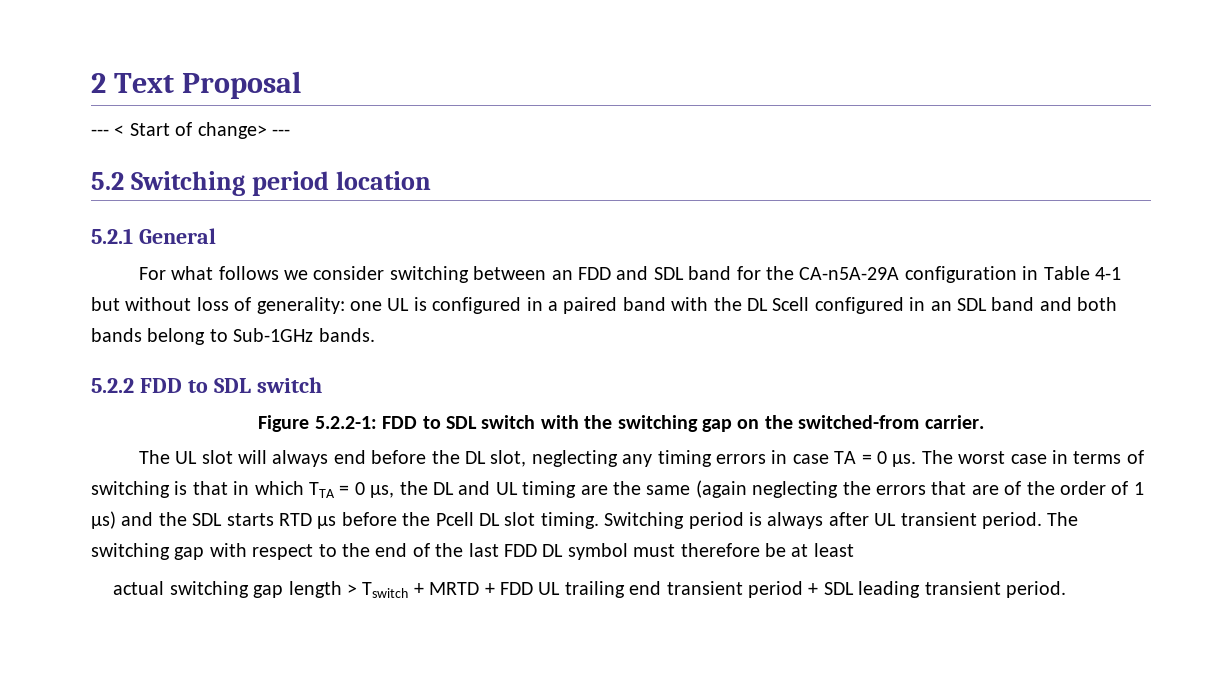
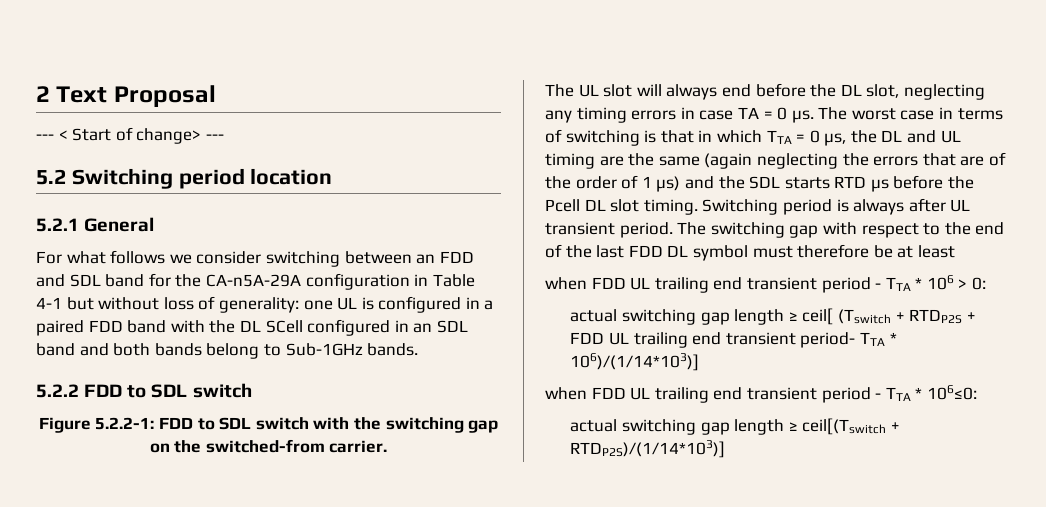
- For what follows we consider switching between an FDD and SDL band for the CA-n5A-29A configuration in Table 4-1 but without loss of generality: one UL is configured in a paired band with the DL Scell configured in an SDL band and both bands belong to Sub-1GHz bands.
+ For what follows we consider switching between an FDD and SDL band for the CA-n5A-29A configuration in Table 4-1 but without loss of generality: one UL is configured in a paired FDD band with the DL SCell configured in an SDL band and both bands belong to Sub-1GHz bands.
- actual switching gap length > Tswitch + MRTD + FDD UL trailing end transient period + SDL leading transient period.
+ when FDD UL trailing end transient period - TTA * 106 > 0:
+ actual switching gap length ≥ ceil[ (Tswitch + RTDP2S + FDD UL trailing end transient period- TTA * 106)/(1/14*103)]
+ when FDD UL trailing end transient period - TTA * 106≤0:
+ actual switching gap length ≥ ceil[(Tswitch + RTDP2S)/(1/14*103)]

